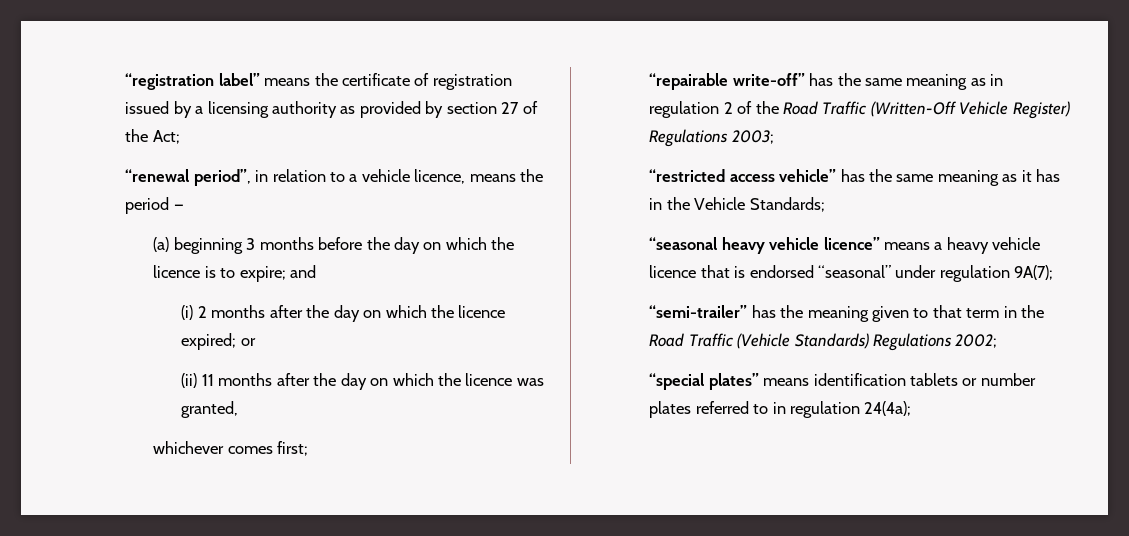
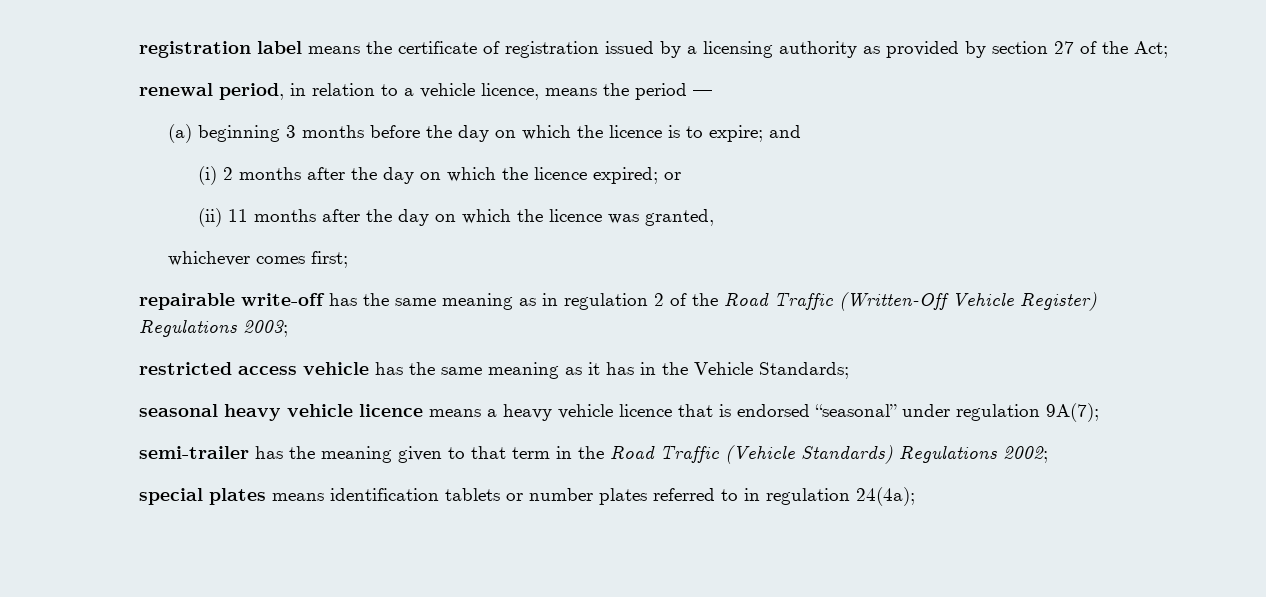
- “registration label” means the certificate of registration issued by a licensing authority as provided by section 27 of the Act;
+ registration label means the certificate of registration issued by a licensing authority as provided by section 27 of the Act;
- “renewal period”, in relation to a vehicle licence, means the period —
+ renewal period, in relation to a vehicle licence, means the period —
- “repairable write-off” has the same meaning as in regulation 2 of the Road Traffic (Written-Off Vehicle Register) Regulations 2003;
+ repairable write-off has the same meaning as in regulation 2 of the Road Traffic (Written-Off Vehicle Register) Regulations 2003;
- “restricted access vehicle” has the same meaning as it has in the Vehicle Standards;
+ restricted access vehicle has the same meaning as it has in the Vehicle Standards;
- “seasonal heavy vehicle licence” means a heavy vehicle licence that is endorsed “seasonal” under regulation 9A(7);
+ seasonal heavy vehicle licence means a heavy vehicle licence that is endorsed “seasonal” under regulation 9A(7);
- “semi-trailer” has the meaning given to that term in the Road Traffic (Vehicle Standards) Regulations 2002;
+ semi-trailer has the meaning given to that term in the Road Traffic (Vehicle Standards) Regulations 2002;
- “special plates” means identification tablets or number plates referred to in regulation 24(4a);
+ special plates means identification tablets or number plates referred to in regulation 24(4a);

